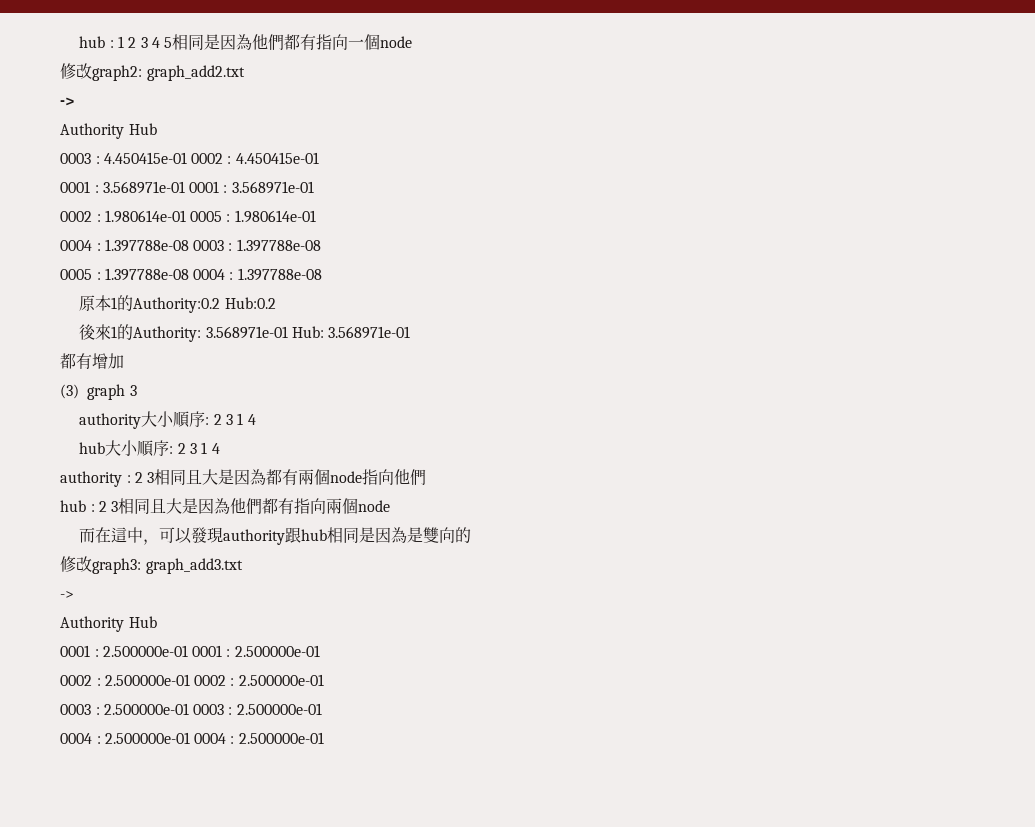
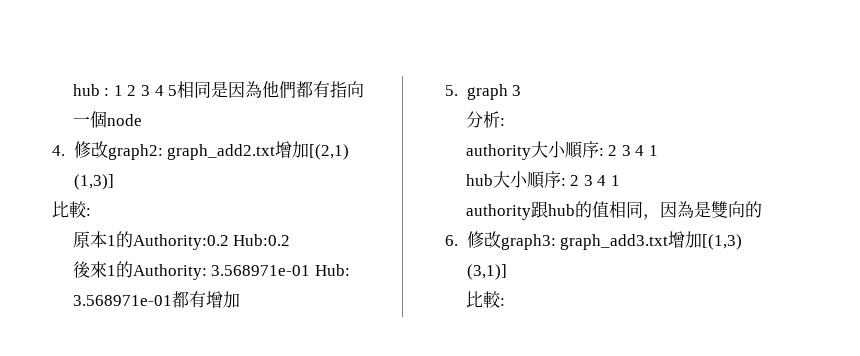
- 修改graph2: graph_add2.txt
- ->
- Authority Hub
- 0003 : 4.450415e-01 0002 : 4.450415e-01
- 0001 : 3.568971e-01 0001 : 3.568971e-01
- 0002 : 1.980614e-01 0005 : 1.980614e-01
- 0004 : 1.397788e-08 0003 : 1.397788e-08
- 0005 : 1.397788e-08 0004 : 1.397788e-08
+ 4.修改graph2: graph_add2.txt增加[(2,1) (1,3)]
+ 比較:
- 後來1的Authority: 3.568971e-01 Hub: 3.568971e-01
- 都有增加
+ 後來1的Authority: 3.568971e-01 Hub: 3.568971e-01都有增加
- (3) graph 3
+ 5. graph 3
+ 分析:
- authority大小順序: 2 3 1 4
+ authority大小順序: 2 3 4 1
- hub大小順序: 2 3 1 4
- authority : 2 3相同且大是因為都有兩個node指向他們
- hub : 2 3相同且大是因為他們都有指向兩個node
- 而在這中，可以發現authority跟hub相同是因為是雙向的
+ hub大小順序: 2 3 4 1
+ authority跟hub的值相同，因為是雙向的
- 修改graph3: graph_add3.txt
- ->
- Authority Hub
- 0001 : 2.500000e-01 0001 : 2.500000e-01
- 0002 : 2.500000e-01 0002 : 2.500000e-01
- 0003 : 2.500000e-01 0003 : 2.500000e-01
- 0004 : 2.500000e-01 0004 : 2.500000e-01
+ 6.修改graph3: graph_add3.txt增加[(1,3) (3,1)]
+ 比較:

